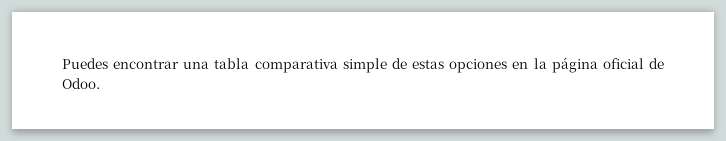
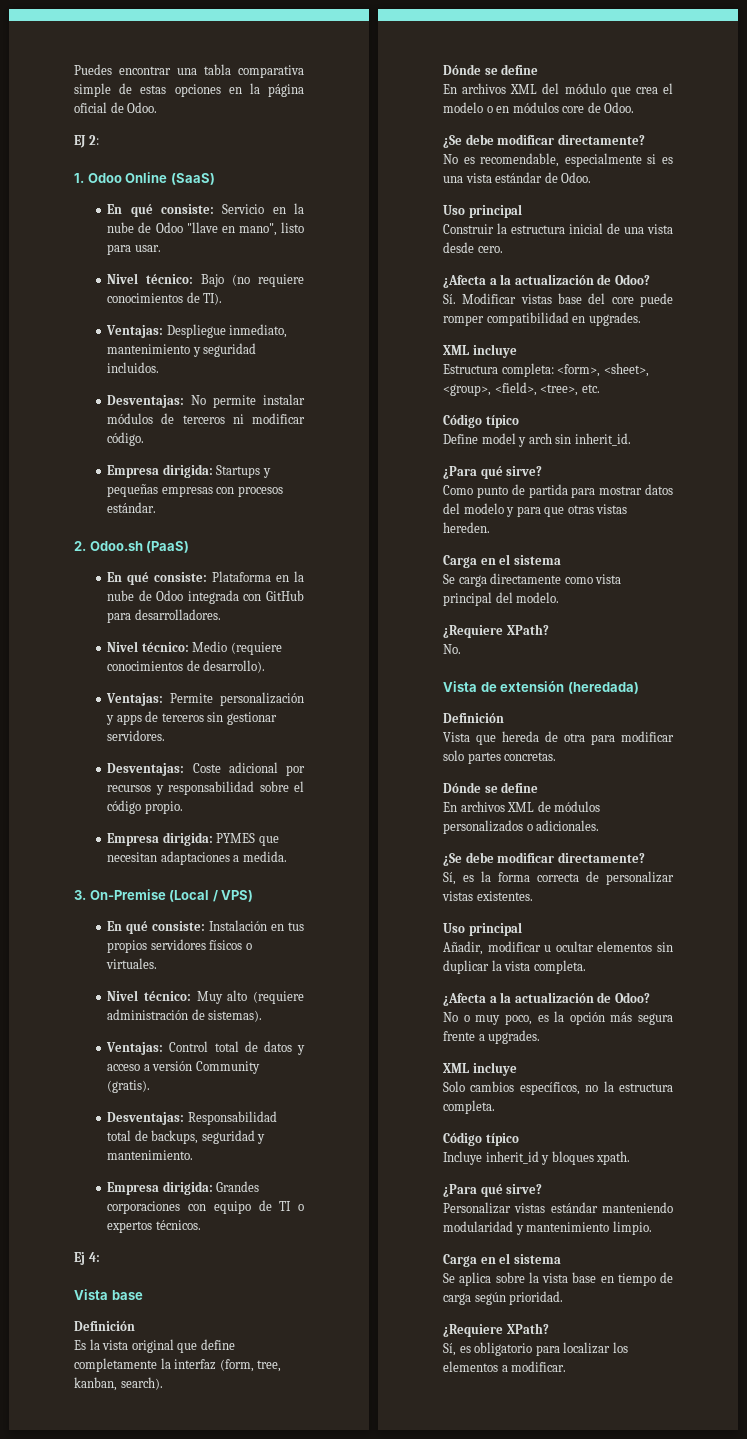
+ EJ 2:
+ 1. Odoo Online (SaaS)
+ En qué consiste: Servicio en la nube de Odoo "llave en mano", listo para usar.
+ Nivel técnico: Bajo (no requiere conocimientos de TI).
+ Ventajas: Despliegue inmediato, mantenimiento y seguridad incluidos.
+ Desventajas: No permite instalar módulos de terceros ni modificar código.
+ Empresa dirigida: Startups y pequeñas empresas con procesos estándar.
+ 2. Odoo.sh (PaaS)
+ En qué consiste: Plataforma en la nube de Odoo integrada con GitHub para desarrolladores.
+ Nivel técnico: Medio (requiere conocimientos de desarrollo).
+ Ventajas: Permite personalización y apps de terceros sin gestionar servidores.
+ Desventajas: Coste adicional por recursos y responsabilidad sobre el código propio.
+ Empresa dirigida: PYMES que necesitan adaptaciones a medida.
+ 3. On-Premise (Local / VPS)
+ En qué consiste: Instalación en tus propios servidores físicos o virtuales.
+ Nivel técnico: Muy alto (requiere administración de sistemas).
+ Ventajas: Control total de datos y acceso a versión Community (gratis).
+ Desventajas: Responsabilidad total de backups, seguridad y mantenimiento.
+ Empresa dirigida: Grandes corporaciones con equipo de TI o expertos técnicos.
+ Ej 4:
+ Vista base
+ Definición
+ Es la vista original que define completamente la interfaz (form, tree, kanban, search).
+ Dónde se define
+ En archivos XML del módulo que crea el modelo o en módulos core de Odoo.
+ ¿Se debe modificar directamente?
+ No es recomendable, especialmente si es una vista estándar de Odoo.
+ Uso principal
+ Construir la estructura inicial de una vista desde cero.
+ ¿Afecta a la actualización de Odoo?
+ Sí. Modificar vistas base del core puede romper compatibilidad en upgrades.
+ XML incluye
+ Estructura completa: <form>, <sheet>, <group>, <field>, <tree>, etc.
+ Código típico
+ Define model y arch sin inherit_id.
+ ¿Para qué sirve?
+ Como punto de partida para mostrar datos del modelo y para que otras vistas hereden.
+ Carga en el sistema
+ Se carga directamente como vista principal del modelo.
+ ¿Requiere XPath?
+ No.
+ Vista de extensión (heredada)
+ Definición
+ Vista que hereda de otra para modificar solo partes concretas.
+ Dónde se define
+ En archivos XML de módulos personalizados o adicionales.
+ ¿Se debe modificar directamente?
+ Sí, es la forma correcta de personalizar vistas existentes.
+ Uso principal
+ Añadir, modificar u ocultar elementos sin duplicar la vista completa.
+ ¿Afecta a la actualización de Odoo?
+ No o muy poco, es la opción más segura frente a upgrades.
+ XML incluye
+ Solo cambios específicos, no la estructura completa.
+ Código típico
+ Incluye inherit_id y bloques xpath.
+ ¿Para qué sirve?
+ Personalizar vistas estándar manteniendo modularidad y mantenimiento limpio.
+ Carga en el sistema
+ Se aplica sobre la vista base en tiempo de carga según prioridad.
+ ¿Requiere XPath?
+ Sí, es obligatorio para localizar los elementos a modificar.

